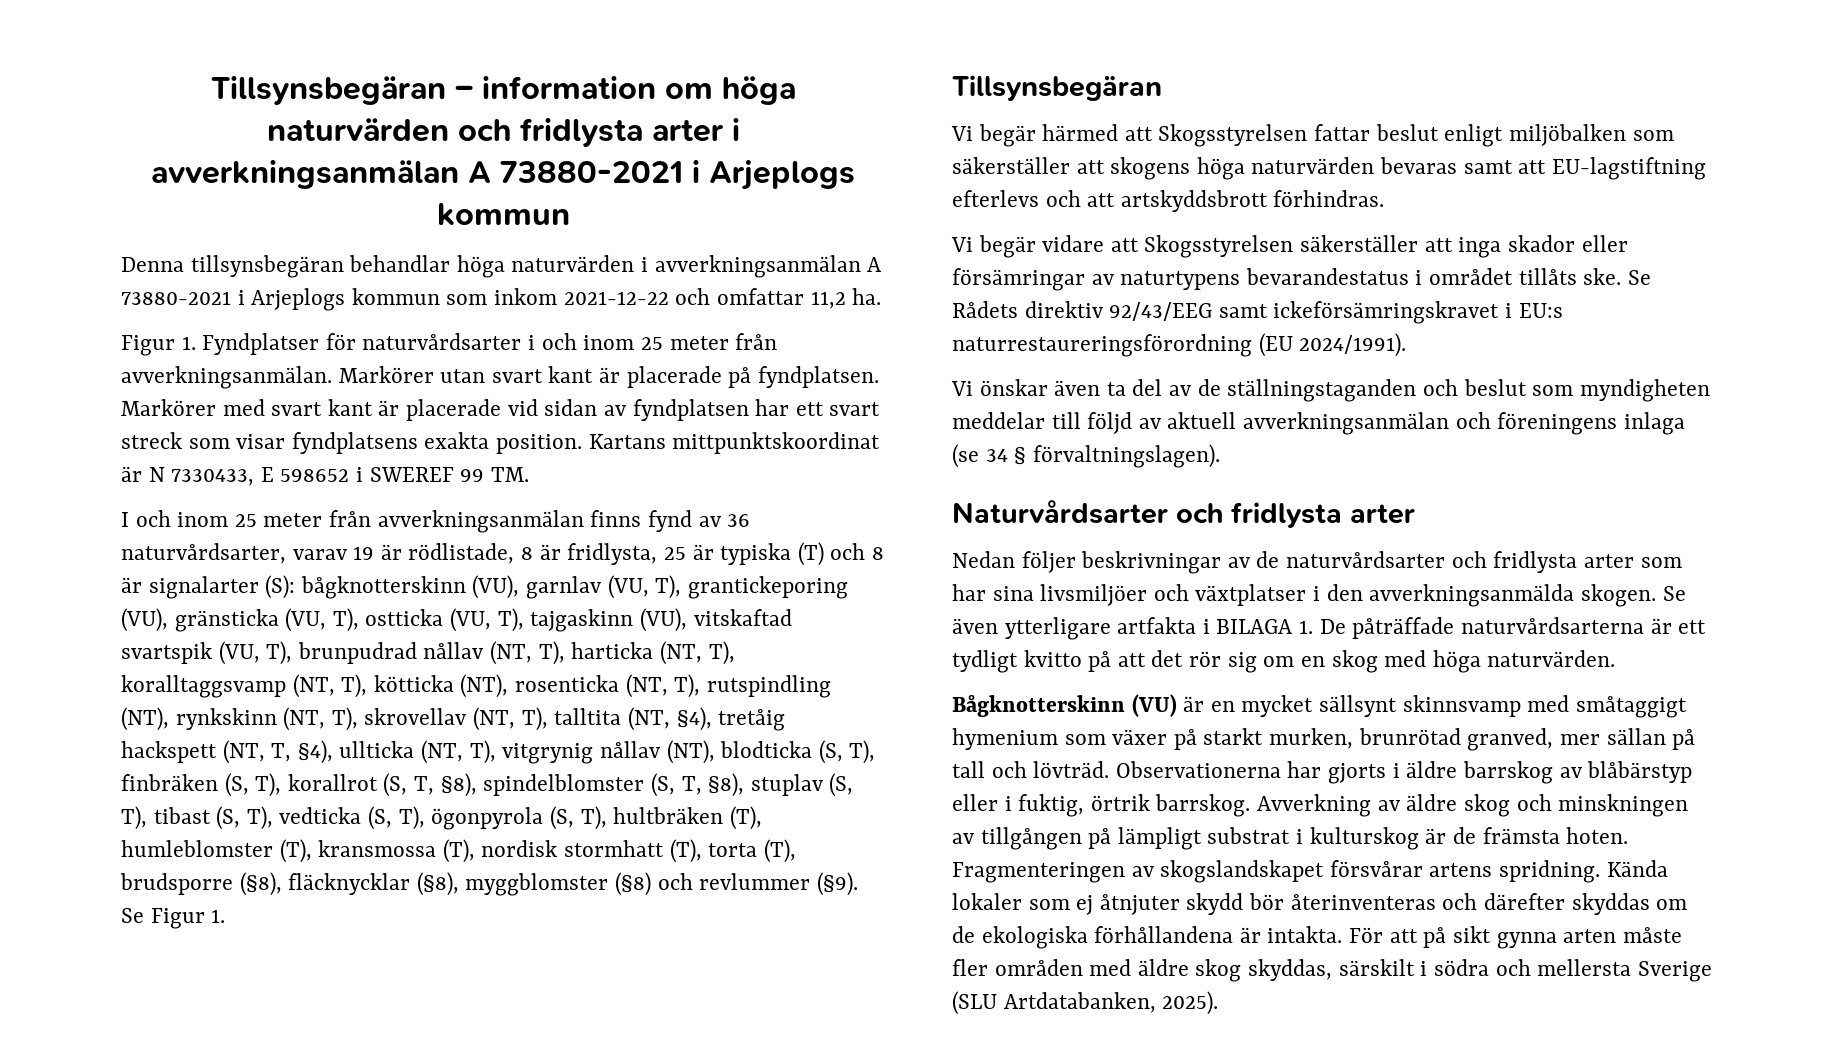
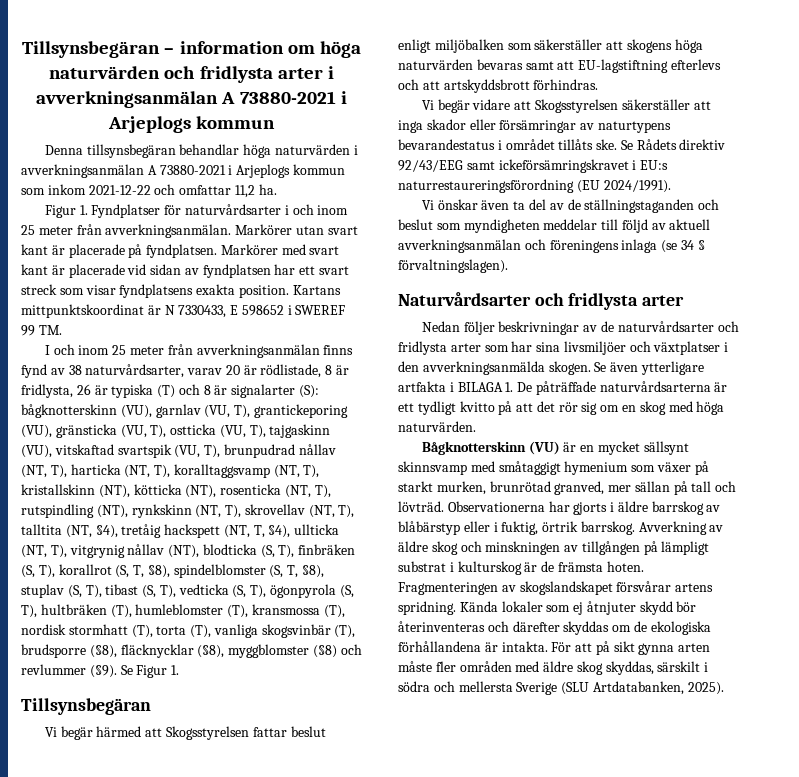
- I och inom 25 meter från avverkningsanmälan finns fynd av 36 naturvårdsarter, varav 19 är rödlistade, 8 är fridlysta, 25 är typiska (T) och 8 är signalarter (S):
+ I och inom 25 meter från avverkningsanmälan finns fynd av 38 naturvårdsarter, varav 20 är rödlistade, 8 är fridlysta, 26 är typiska (T) och 8 är signalarter (S):
- bågknotterskinn (VU), garnlav (VU, T), grantickeporing (VU), gränsticka (VU, T), ostticka (VU, T), tajgaskinn (VU), vitskaftad svartspik (VU, T), brunpudrad nållav (NT, T), harticka (NT, T), koralltaggsvamp (NT, T), kötticka (NT), rosenticka (NT, T), rutspindling (NT), rynkskinn (NT, T), skrovellav (NT, T), talltita (NT, §4), tretåig hackspett (NT, T, §4), ullticka (NT, T), vitgrynig nållav (NT), blodticka (S, T), finbräken (S, T), korallrot (S, T, §8), spindelblomster (S, T, §8), stuplav (S, T), tibast (S, T), vedticka (S, T), ögonpyrola (S, T), hultbräken (T), humleblomster (T), kransmossa (T), nordisk stormhatt (T), torta (T), brudsporre (§8), fläcknycklar (§8), myggblomster (§8) och revlummer (§9).
+ bågknotterskinn (VU), garnlav (VU, T), grantickeporing (VU), gränsticka (VU, T), ostticka (VU, T), tajgaskinn (VU), vitskaftad svartspik (VU, T), brunpudrad nållav (NT, T), harticka (NT, T), koralltaggsvamp (NT, T), kristallskinn (NT), kötticka (NT), rosenticka (NT, T), rutspindling (NT), rynkskinn (NT, T), skrovellav (NT, T), talltita (NT, §4), tretåig hackspett (NT, T, §4), ullticka (NT, T), vitgrynig nållav (NT), blodticka (S, T), finbräken (S, T), korallrot (S, T, §8), spindelblomster (S, T, §8), stuplav (S, T), tibast (S, T), vedticka (S, T), ögonpyrola (S, T), hultbräken (T), humleblomster (T), kransmossa (T), nordisk stormhatt (T), torta (T), vanliga skogsvinbär (T), brudsporre (§8), fläcknycklar (§8), myggblomster (§8) och revlummer (§9).

